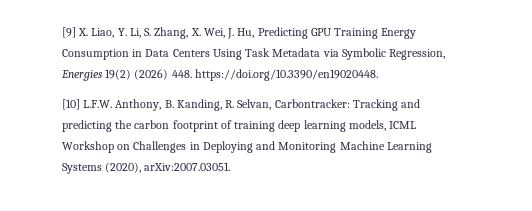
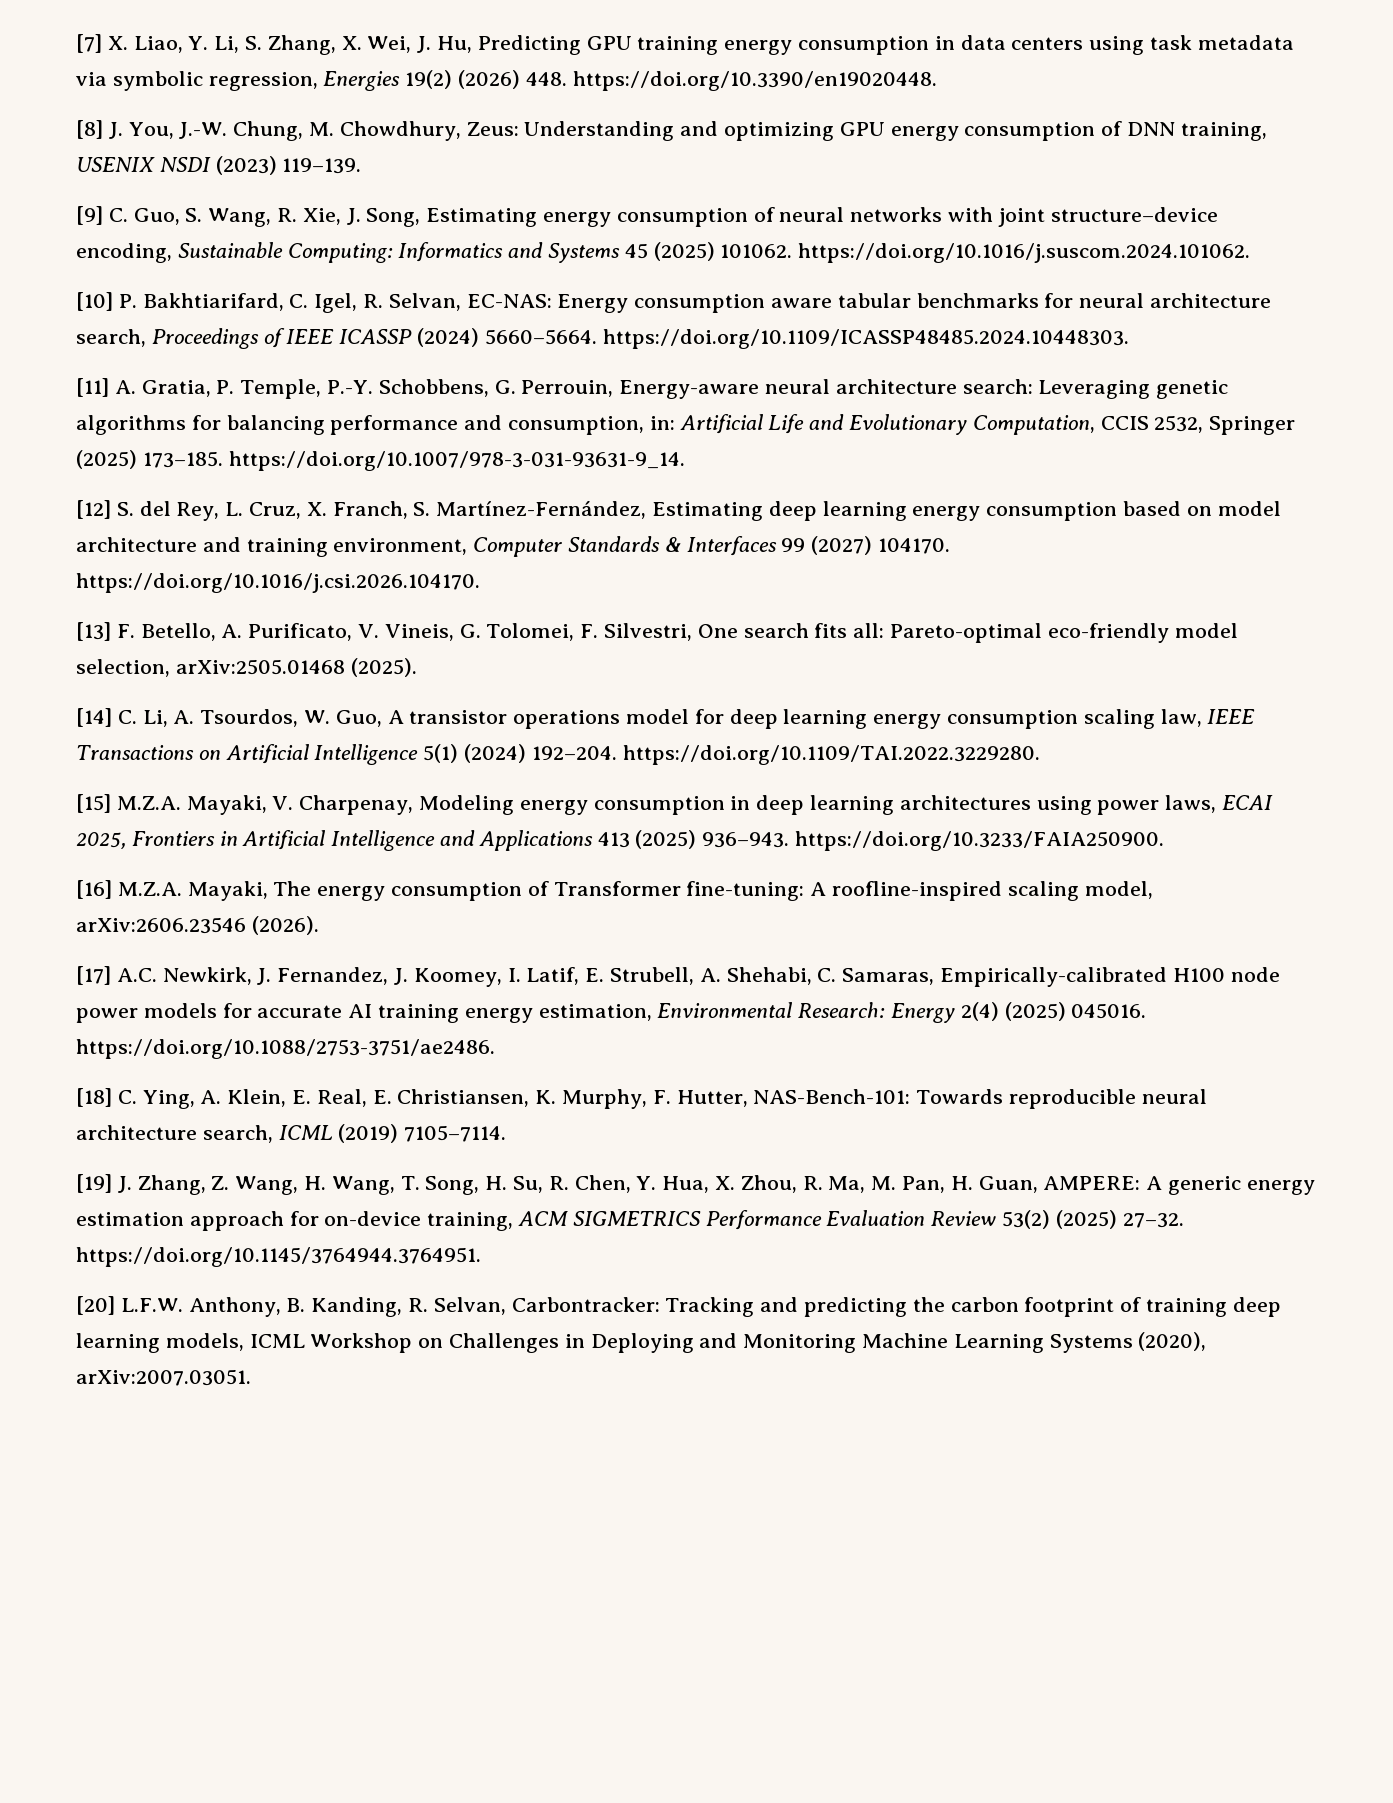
- [9] X. Liao, Y. Li, S. Zhang, X. Wei, J. Hu, Predicting GPU Training Energy Consumption in Data Centers Using Task Metadata via Symbolic Regression, Energies 19(2) (2026) 448. https://doi.org/10.3390/en19020448.
+ [7] X. Liao, Y. Li, S. Zhang, X. Wei, J. Hu, Predicting GPU training energy consumption in data centers using task metadata via symbolic regression, Energies 19(2) (2026) 448. https://doi.org/10.3390/en19020448.
- [10] L.F.W. Anthony, B. Kanding, R. Selvan, Carbontracker: Tracking and predicting the carbon footprint of training deep learning models, ICML Workshop on Challenges in Deploying and Monitoring Machine Learning Systems (2020), arXiv:2007.03051.
+ [8] J. You, J.-W. Chung, M. Chowdhury, Zeus: Understanding and optimizing GPU energy consumption of DNN training, USENIX NSDI (2023) 119–139.
+ [9] C. Guo, S. Wang, R. Xie, J. Song, Estimating energy consumption of neural networks with joint structure–device encoding, Sustainable Computing: Informatics and Systems 45 (2025) 101062. https://doi.org/10.1016/j.suscom.2024.101062.
+ [10] P. Bakhtiarifard, C. Igel, R. Selvan, EC-NAS: Energy consumption aware tabular benchmarks for neural architecture search, Proceedings of IEEE ICASSP (2024) 5660–5664. https://doi.org/10.1109/ICASSP48485.2024.10448303.
+ [11] A. Gratia, P. Temple, P.-Y. Schobbens, G. Perrouin, Energy-aware neural architecture search: Leveraging genetic algorithms for balancing performance and consumption, in: Artificial Life and Evolutionary Computation, CCIS 2532, Springer (2025) 173–185. https://doi.org/10.1007/978-3-031-93631-9_14.
+ [12] S. del Rey, L. Cruz, X. Franch, S. Martínez-Fernández, Estimating deep learning energy consumption based on model architecture and training environment, Computer Standards & Interfaces 99 (2027) 104170. https://doi.org/10.1016/j.csi.2026.104170.
+ [13] F. Betello, A. Purificato, V. Vineis, G. Tolomei, F. Silvestri, One search fits all: Pareto-optimal eco-friendly model selection, arXiv:2505.01468 (2025).
+ [14] C. Li, A. Tsourdos, W. Guo, A transistor operations model for deep learning energy consumption scaling law, IEEE Transactions on Artificial Intelligence 5(1) (2024) 192–204. https://doi.org/10.1109/TAI.2022.3229280.
+ [15] M.Z.A. Mayaki, V. Charpenay, Modeling energy consumption in deep learning architectures using power laws, ECAI 2025, Frontiers in Artificial Intelligence and Applications 413 (2025) 936–943. https://doi.org/10.3233/FAIA250900.
+ [16] M.Z.A. Mayaki, The energy consumption of Transformer fine-tuning: A roofline-inspired scaling model, arXiv:2606.23546 (2026).
+ [17] A.C. Newkirk, J. Fernandez, J. Koomey, I. Latif, E. Strubell, A. Shehabi, C. Samaras, Empirically-calibrated H100 node power models for accurate AI training energy estimation, Environmental Research: Energy 2(4) (2025) 045016. https://doi.org/10.1088/2753-3751/ae2486.
+ [18] C. Ying, A. Klein, E. Real, E. Christiansen, K. Murphy, F. Hutter, NAS-Bench-101: Towards reproducible neural architecture search, ICML (2019) 7105–7114.
+ [19] J. Zhang, Z. Wang, H. Wang, T. Song, H. Su, R. Chen, Y. Hua, X. Zhou, R. Ma, M. Pan, H. Guan, AMPERE: A generic energy estimation approach for on-device training, ACM SIGMETRICS Performance Evaluation Review 53(2) (2025) 27–32. https://doi.org/10.1145/3764944.3764951.
+ [20] L.F.W. Anthony, B. Kanding, R. Selvan, Carbontracker: Tracking and predicting the carbon footprint of training deep learning models, ICML Workshop on Challenges in Deploying and Monitoring Machine Learning Systems (2020), arXiv:2007.03051.

